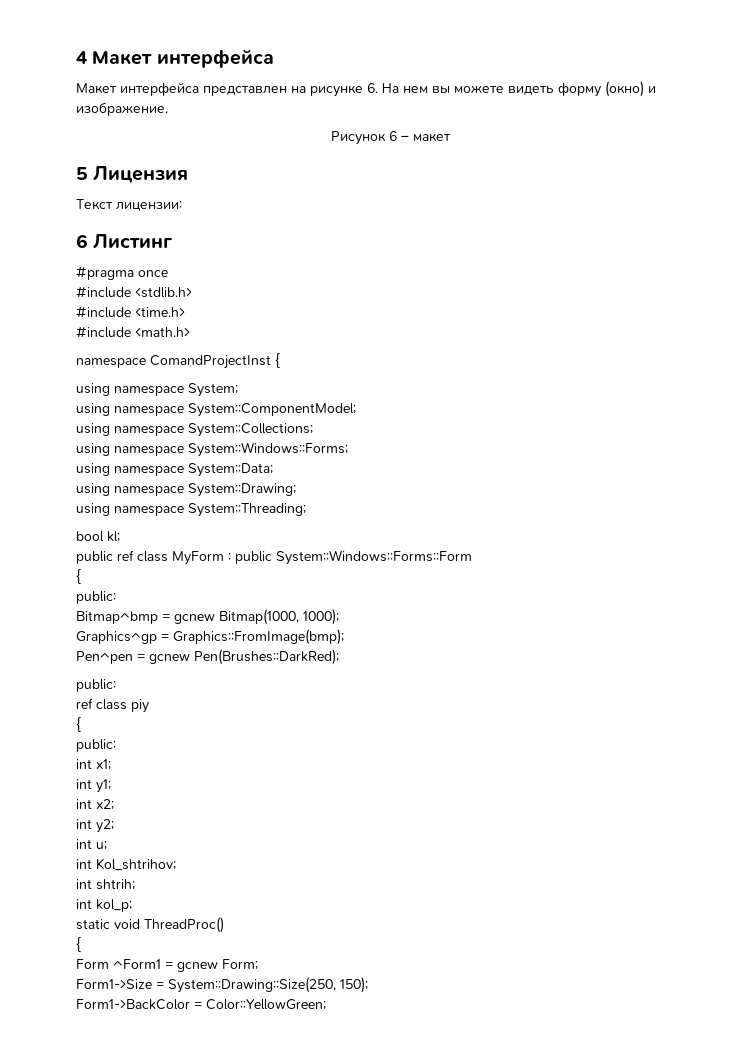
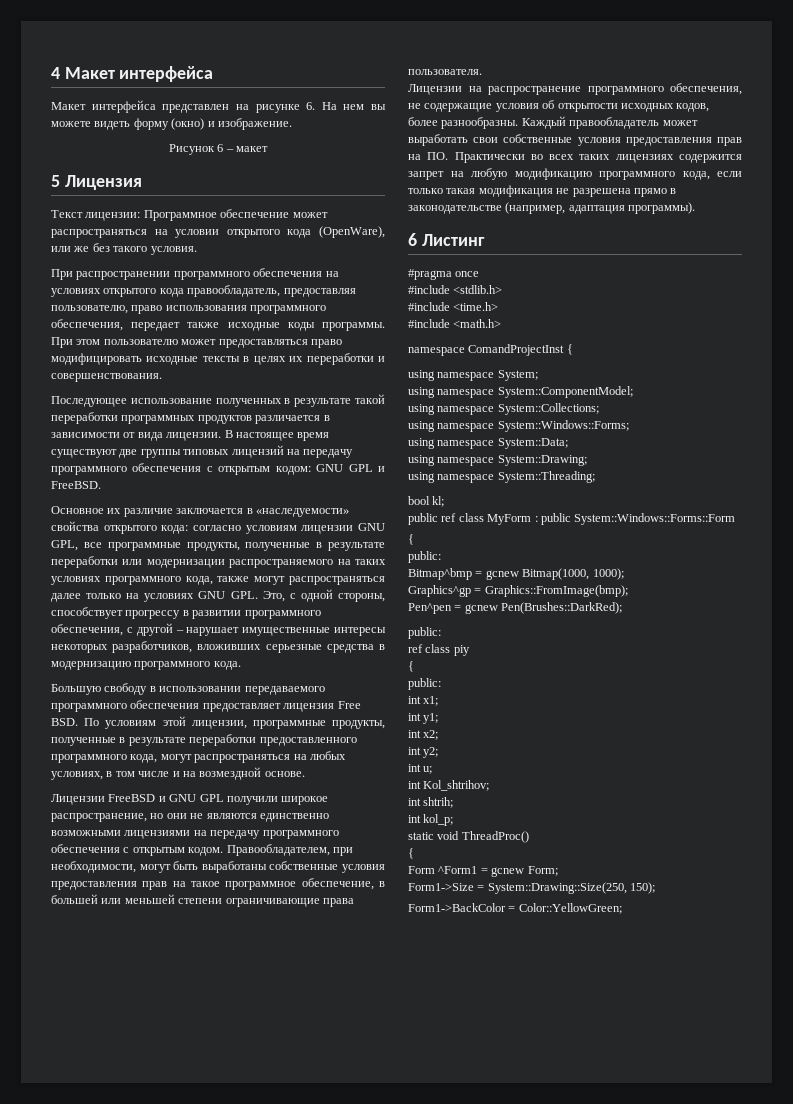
- Текст лицензии:
+ Текст лицензии: Программное обеспечение может распространяться на условии открытого кода (OpenWare), или же без такого условия.
+ При распространении программного обеспечения на условиях открытого кода правообладатель, предоставляя пользователю, право использования программного обеспечения, передает также исходные коды программы. При этом пользователю может предоставляться право модифицировать исходные тексты в целях их переработки и совершенствования.
+ Последующее использование полученных в результате такой переработки программных продуктов различается в зависимости от вида лицензии. В настоящее время существуют две группы типовых лицензий на передачу программного обеспечения с открытым кодом: GNU GPL и FreeBSD.
+ Основное их различие заключается в «наследуемости» свойства открытого кода: согласно условиям лицензии GNU GPL, все программные продукты, полученные в результате переработки или модернизации распространяемого на таких условиях программного кода, также могут распространяться далее только на условиях GNU GPL. Это, с одной стороны, способствует прогрессу в развитии программного обеспечения, с другой – нарушает имущественные интересы некоторых разработчиков, вложивших серьезные средства в модернизацию программного кода.
+ Бoльшую свободу в использовании передаваемого программного обеспечения предоставляет лицензия Free BSD. По условиям этой лицензии, программные продукты, полученные в результате переработки предоставленного программного кода, могут распространяться на любых условиях, в том числе и на возмездной основе.
+ Лицензии FreeBSD и GNU GPL получили широкое распространение, но они не являются единственно возможными лицензиями на передачу программного обеспечения с открытым кодом. Правообладателем, при необходимости, могут быть выработаны собственные условия предоставления прав на такое программное обеспечение, в большей или меньшей степени ограничивающие права пользователя.
+ Лицензии на распространение программного обеспечения, не содержащие условия об открытости исходных кодов, более разнообразны. Каждый правообладатель может выработать свои собственные условия предоставления прав на ПО. Практически во всех таких лицензиях содержится запрет на любую модификацию программного кода, если только такая модификация не разрешена прямо в законодательстве (например, адаптация программы).

